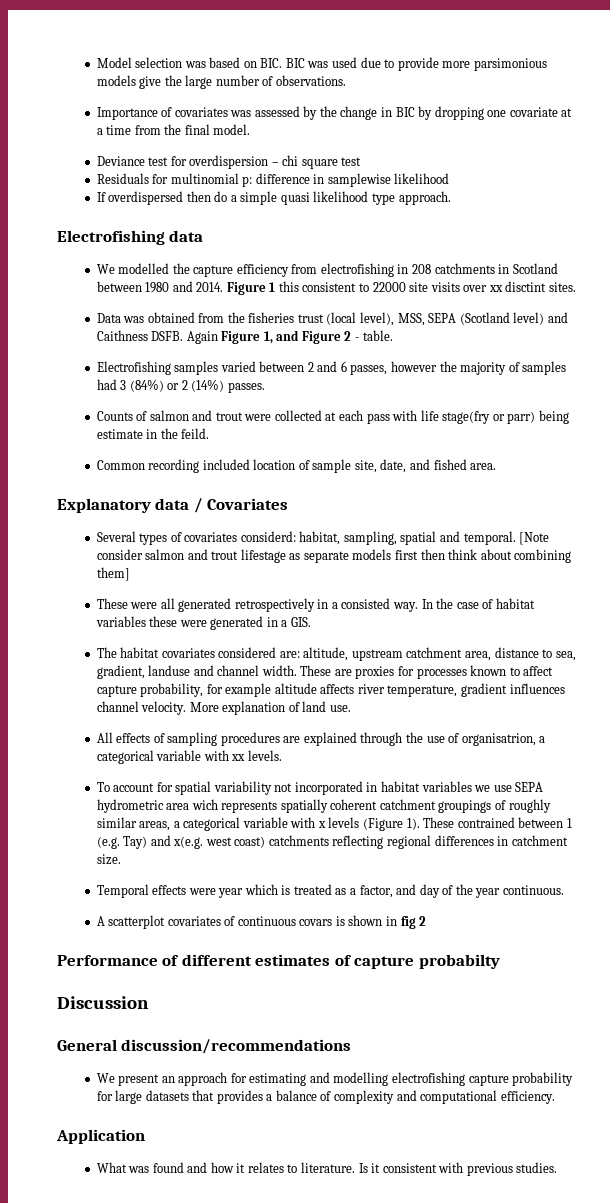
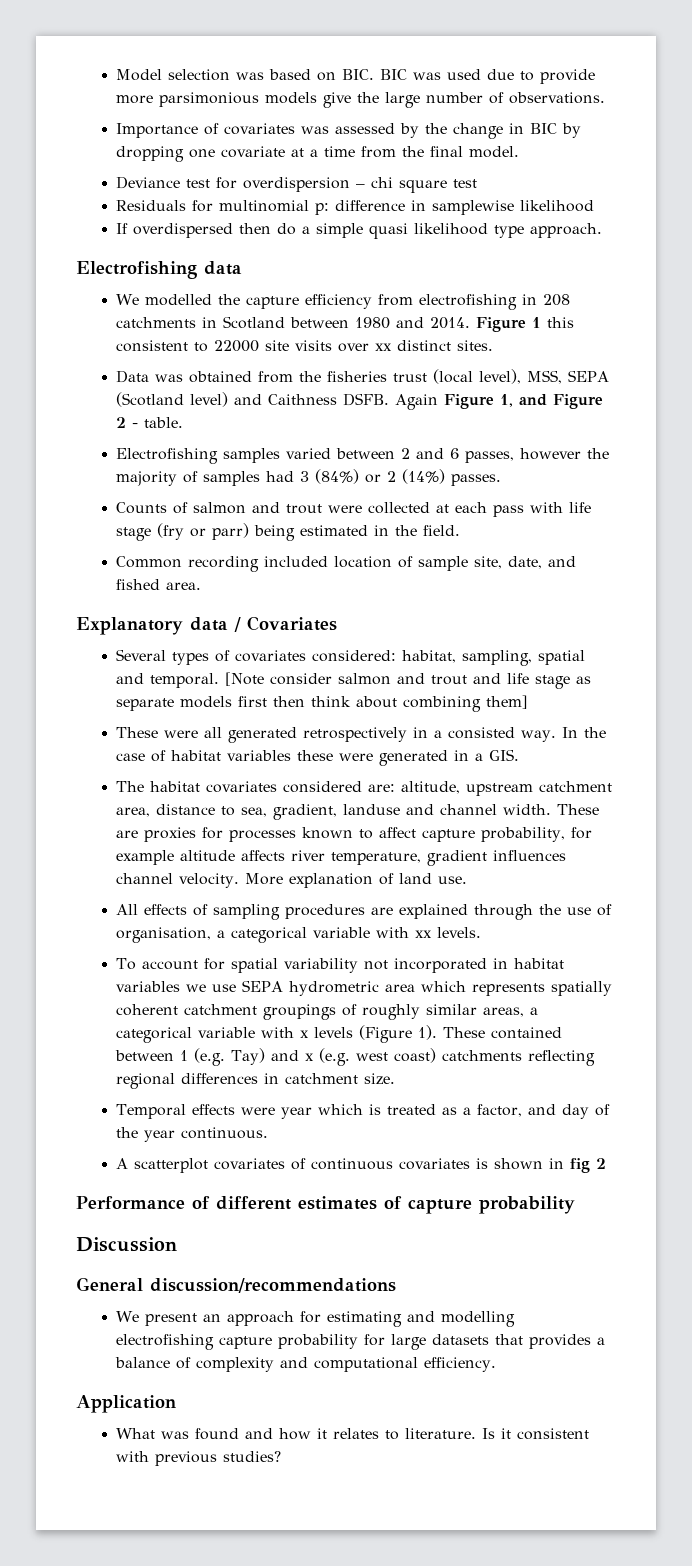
- Figure 1 this consistent to 22000 site visits over xx disctint sites.
+ Figure 1 this consistent to 22000 site visits over xx distinct sites.
- Counts of salmon and trout were collected at each pass with life stage(fry or parr) being estimate in the feild.
+ Counts of salmon and trout were collected at each pass with life stage (fry or parr) being estimated in the field.
- Several types of covariates considerd: habitat, sampling, spatial and temporal.
+ Several types of covariates considered: habitat, sampling, spatial and temporal.
- [Note consider salmon and trout lifestage as separate models first then think about combining them]
+ [Note consider salmon and trout and life stage as separate models first then think about combining them]
- All effects of sampling procedures are explained through the use of organisatrion, a categorical variable with xx levels.
+ All effects of sampling procedures are explained through the use of organisation, a categorical variable with xx levels.
- To account for spatial variability not incorporated in habitat variables we use SEPA hydrometric area wich represents spatially coherent catchment groupings of roughly similar areas, a categorical variable with x levels (Figure 1).
+ To account for spatial variability not incorporated in habitat variables we use SEPA hydrometric area which represents spatially coherent catchment groupings of roughly similar areas, a categorical variable with x levels (Figure 1).
- These contrained between 1 (e.g. Tay) and x(e.g. west coast) catchments reflecting regional differences in catchment size.
+ These contained between 1 (e.g. Tay) and x (e.g. west coast) catchments reflecting regional differences in catchment size.
- A scatterplot covariates of continuous covars is shown in fig 2
+ A scatterplot covariates of continuous covariates is shown in fig 2
- Performance of different estimates of capture probabilty
+ Performance of different estimates of capture probability
- Is it consistent with previous studies.
+ Is it consistent with previous studies?

